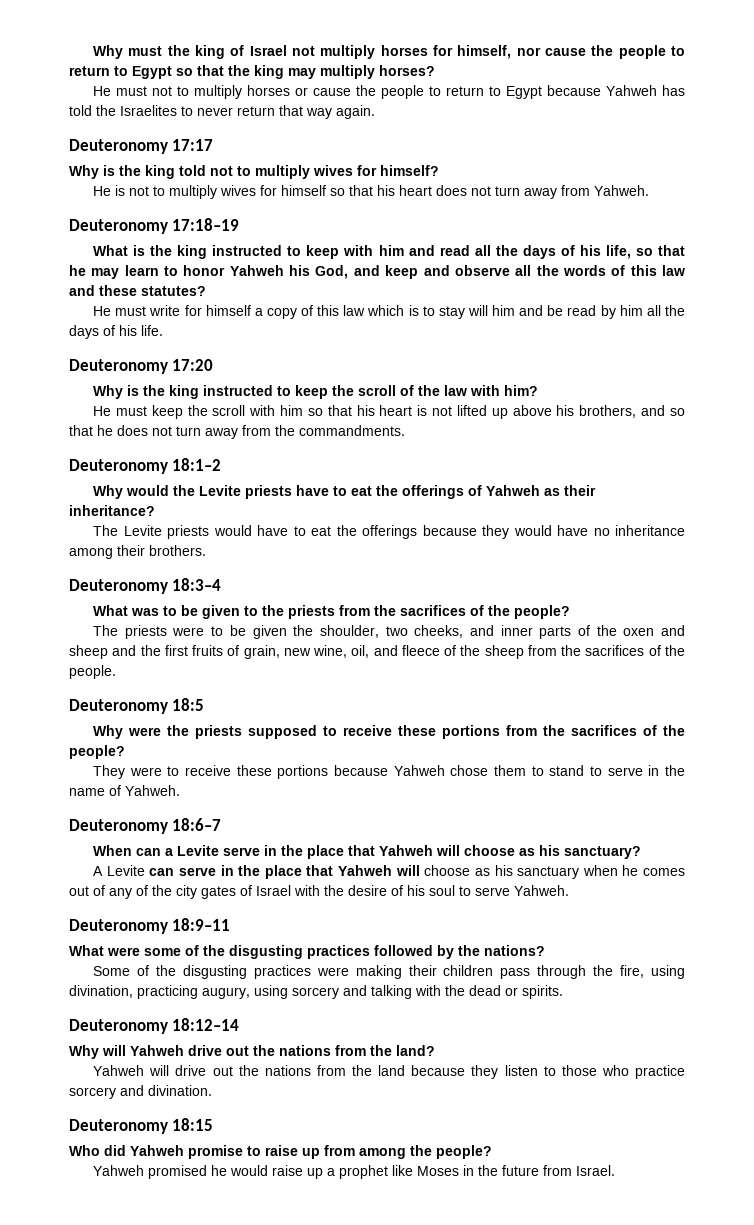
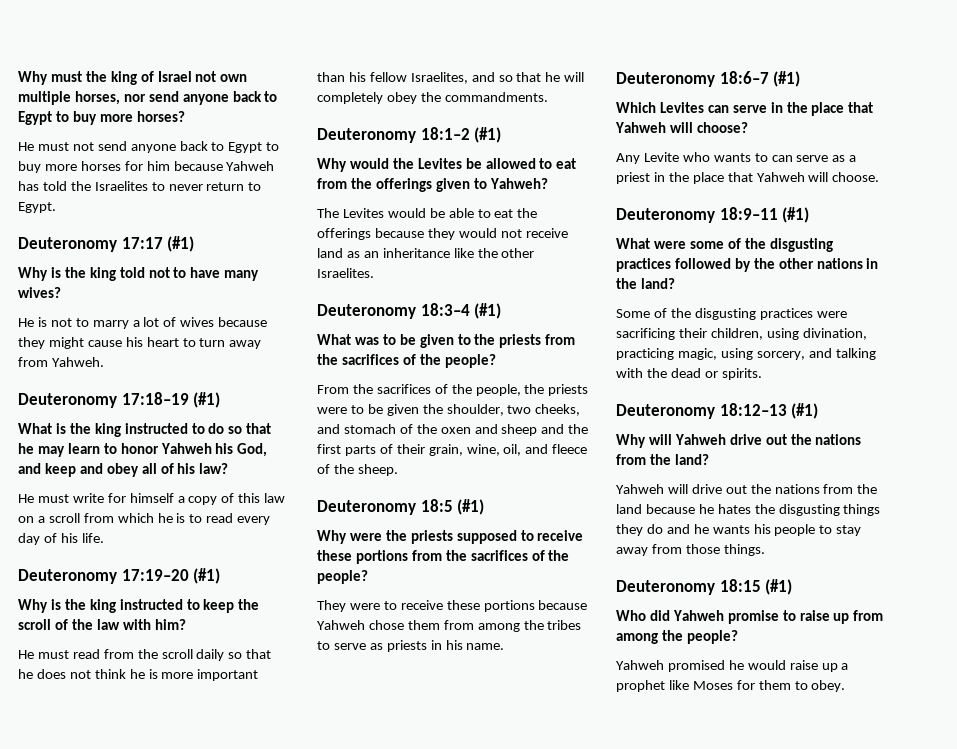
- Why must the king of Israel not multiply horses for himself, nor cause the people to return to Egypt so that the king may multiply horses?
- He must not to multiply horses or cause the people to return to Egypt because Yahweh has told the Israelites to never return that way again.
+ Why must the king of Israel not own multiple horses, nor send anyone back to Egypt to buy more horses?
+ He must not send anyone back to Egypt to buy more horses for him because Yahweh has told the Israelites to never return to Egypt.
- Deuteronomy 17:17
+ Deuteronomy 17:17 (#1)
- Why is the king told not to multiply wives for himself?
+ Why is the king told not to have many wives?
- He is not to multiply wives for himself so that his heart does not turn away from Yahweh.
+ He is not to marry a lot of wives because they might cause his heart to turn away from Yahweh.
- Deuteronomy 17:18–19
+ Deuteronomy 17:18–19 (#1)
- What is the king instructed to keep with him and read all the days of his life, so that he may learn to honor Yahweh his God, and keep and observe all the words of this law and these statutes?
+ What is the king instructed to do so that he may learn to honor Yahweh his God, and keep and obey all of his law?
- He must write for himself a copy of this law which is to stay will him and be read by him all the days of his life.
+ He must write for himself a copy of this law on a scroll from which he is to read every day of his life.
- Deuteronomy 17:20
+ Deuteronomy 17:19–20 (#1)
- He must keep the scroll with him so that his heart is not lifted up above his brothers, and so that he does not turn away from the commandments.
+ He must read from the scroll daily so that he does not think he is more important than his fellow Israelites, and so that he will completely obey the commandments.
- Deuteronomy 18:1–2
+ Deuteronomy 18:1–2 (#1)
- Why would the Levite priests have to eat the offerings of Yahweh as their inheritance?
- The Levite priests would have to eat the offerings because they would have no inheritance among their brothers.
+ Why would the Levites be allowed to eat from the offerings given to Yahweh?
+ The Levites would be able to eat the offerings because they would not receive land as an inheritance like the other Israelites.
- Deuteronomy 18:3–4
+ Deuteronomy 18:3–4 (#1)
- The priests were to be given the shoulder, two cheeks, and inner parts of the oxen and sheep and the first fruits of grain, new wine, oil, and fleece of the sheep from the sacrifices of the people.
+ From the sacrifices of the people, the priests were to be given the shoulder, two cheeks, and stomach of the oxen and sheep and the first parts of their grain, wine, oil, and fleece of the sheep.
- Deuteronomy 18:5
+ Deuteronomy 18:5 (#1)
- They were to receive these portions because Yahweh chose them to stand to serve in the name of Yahweh.
- Deuteronomy 18:6–7
- When can a Levite serve in the place that Yahweh will choose as his sanctuary?
- A Levite can serve in the place that Yahweh will choose as his sanctuary when he comes out of any of the city gates of Israel with the desire of his soul to serve Yahweh.
+ They were to receive these portions because Yahweh chose them from among the tribes to serve as priests in his name.
+ Deuteronomy 18:6–7 (#1)
+ Which Levites can serve in the place that Yahweh will choose?
+ Any Levite who wants to can serve as a priest in the place that Yahweh will choose.
- Deuteronomy 18:9–11
+ Deuteronomy 18:9–11 (#1)
- What were some of the disgusting practices followed by the nations?
+ What were some of the disgusting practices followed by the other nations in the land?
- Some of the disgusting practices were making their children pass through the fire, using divination, practicing augury, using sorcery and talking with the dead or spirits.
+ Some of the disgusting practices were sacrificing their children, using divination, practicing magic, using sorcery, and talking with the dead or spirits.
- Deuteronomy 18:12–14
+ Deuteronomy 18:12–13 (#1)
- Yahweh will drive out the nations from the land because they listen to those who practice sorcery and divination.
+ Yahweh will drive out the nations from the land because he hates the disgusting things they do and he wants his people to stay away from those things.
- Deuteronomy 18:15
+ Deuteronomy 18:15 (#1)
- Yahweh promised he would raise up a prophet like Moses in the future from Israel.
+ Yahweh promised he would raise up a prophet like Moses for them to obey.

